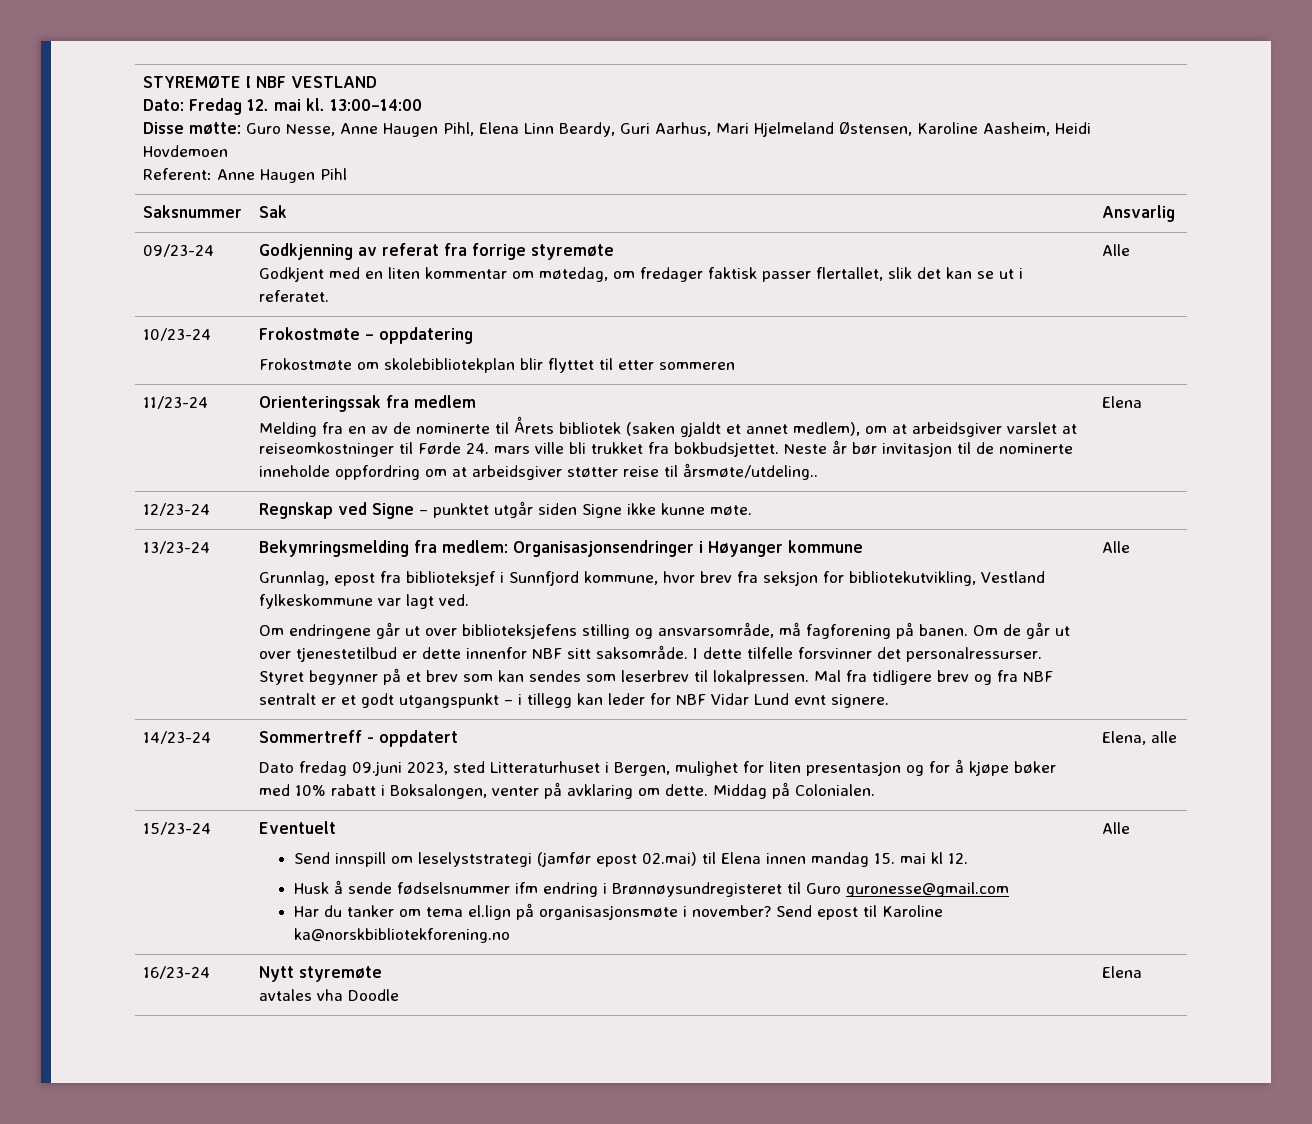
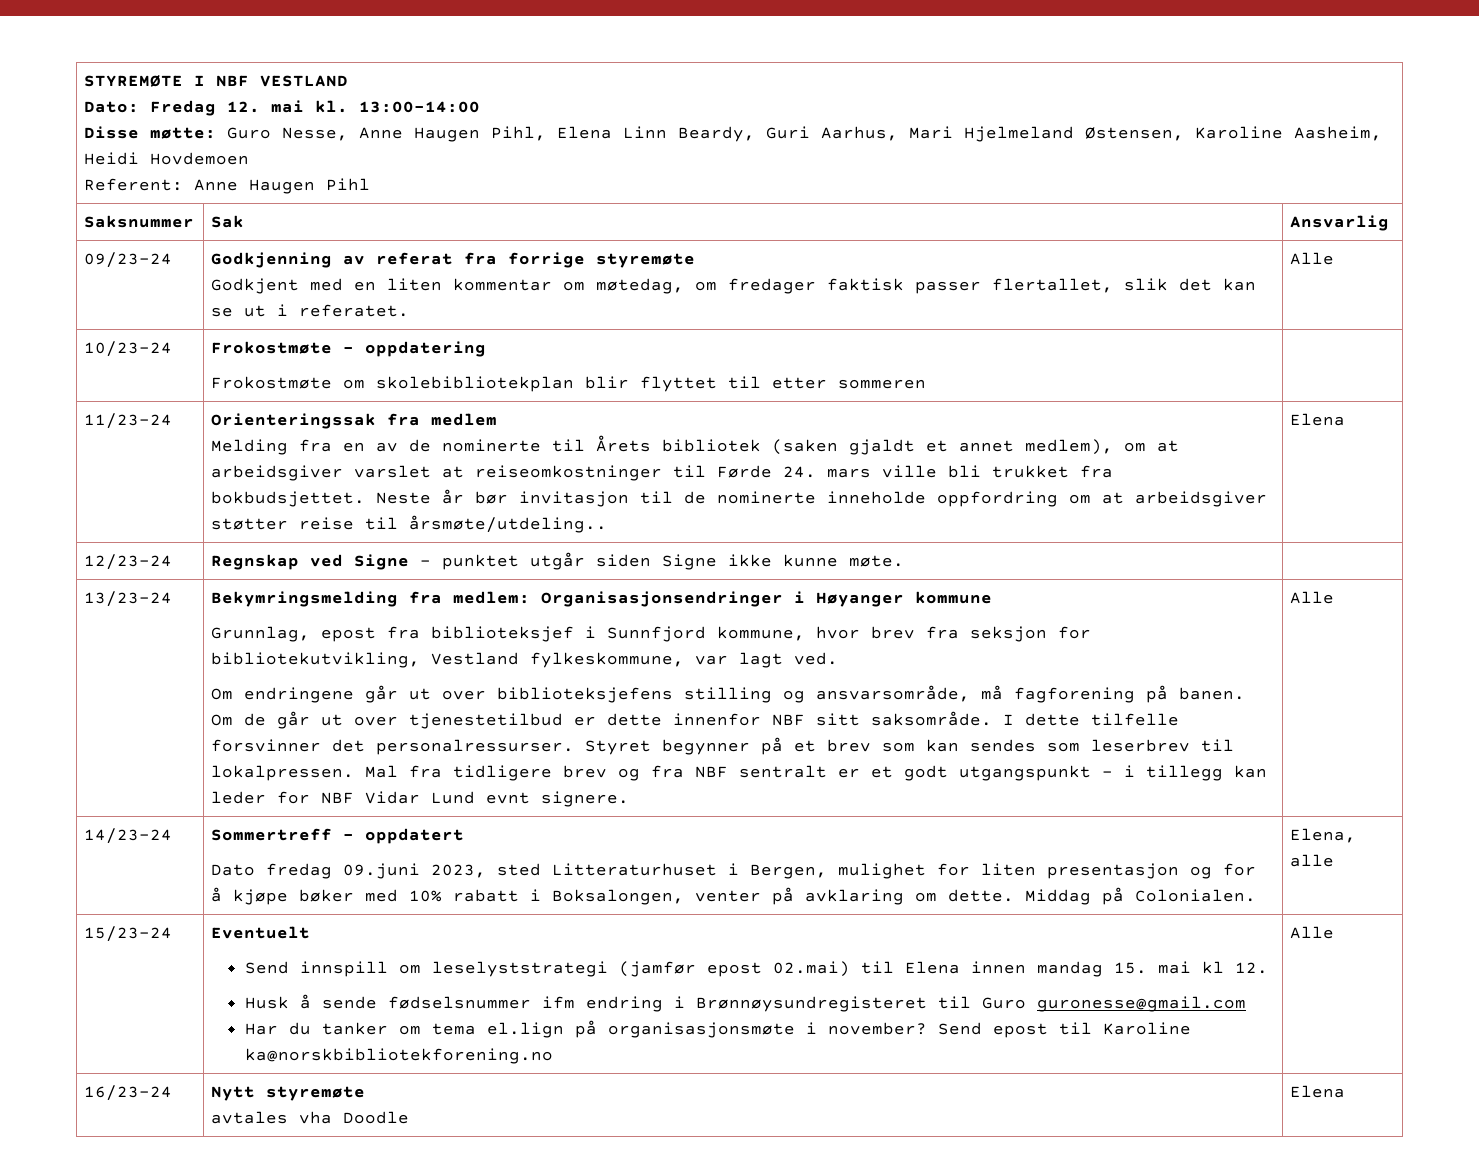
- Grunnlag, epost fra biblioteksjef i Sunnfjord kommune, hvor brev fra seksjon for bibliotekutvikling, Vestland fylkeskommune var lagt ved.
+ Grunnlag, epost fra biblioteksjef i Sunnfjord kommune, hvor brev fra seksjon for bibliotekutvikling, Vestland fylkeskommune, var lagt ved.

